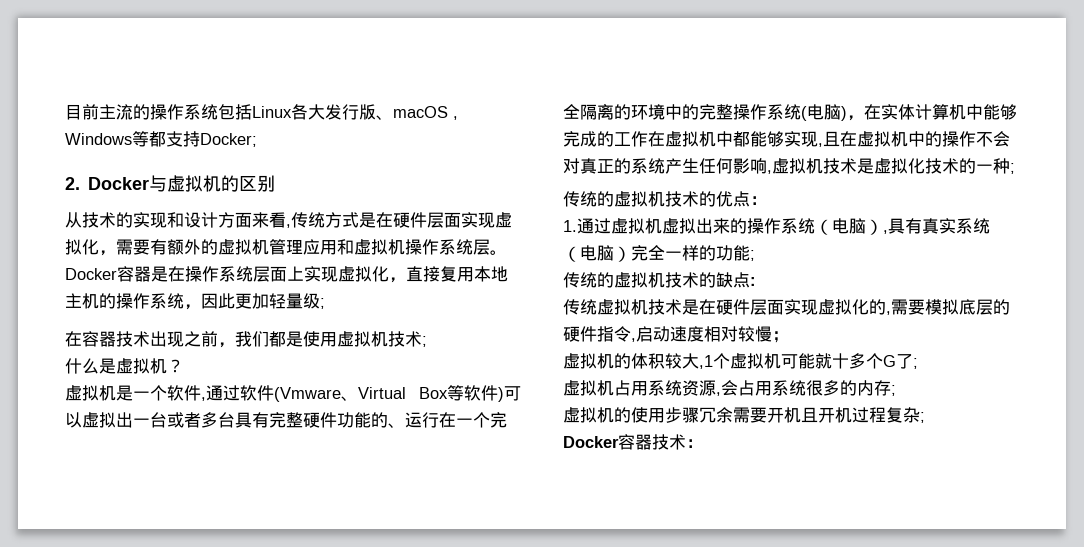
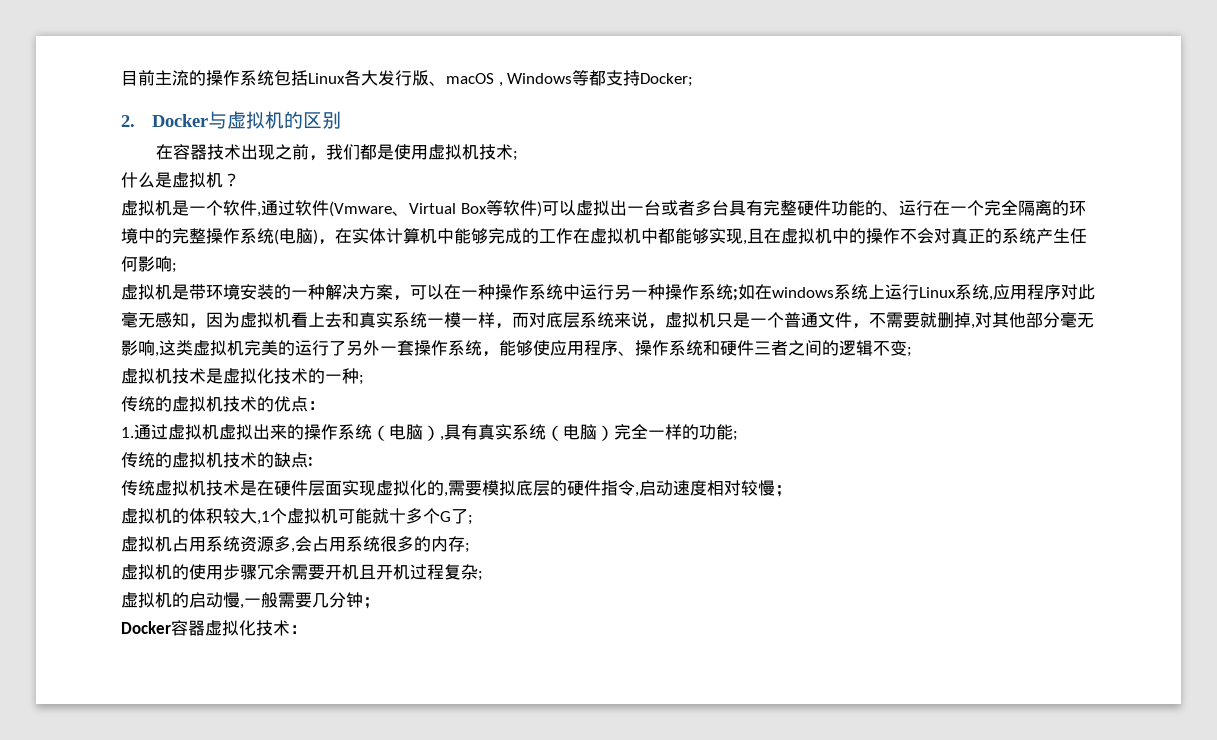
- 从技术的实现和设计方面来看,传统方式是在硬件层面实现虚拟化，需要有额外的虚拟机管理应用和虚拟机操作系统层。Docker容器是在操作系统层面上实现虚拟化，直接复用本地主机的操作系统，因此更加轻量级;
- 虚拟机是一个软件,通过软件(Vmware、Virtual Box等软件)可以虚拟出一台或者多台具有完整硬件功能的、运行在一个完全隔离的环境中的完整操作系统(电脑)，在实体计算机中能够完成的工作在虚拟机中都能够实现,且在虚拟机中的操作不会对真正的系统产生任何影响,虚拟机技术是虚拟化技术的一种;
+ 虚拟机是一个软件,通过软件(Vmware、Virtual Box等软件)可以虚拟出一台或者多台具有完整硬件功能的、运行在一个完全隔离的环境中的完整操作系统(电脑)，在实体计算机中能够完成的工作在虚拟机中都能够实现,且在虚拟机中的操作不会对真正的系统产生任何影响;
+ 虚拟机是带环境安装的一种解决方案，可以在一种操作系统中运行另一种操作系统;如在windows系统上运行Linux系统,应用程序对此毫无感知，因为虚拟机看上去和真实系统一模一样，而对底层系统来说，虚拟机只是一个普通文件，不需要就删掉,对其他部分毫无影响,这类虚拟机完美的运行了另外一套操作系统，能够使应用程序、操作系统和硬件三者之间的逻辑不变;
+ 虚拟机技术是虚拟化技术的一种;
- 虚拟机占用系统资源,会占用系统很多的内存;
+ 虚拟机占用系统资源多,会占用系统很多的内存;
- Docker容器技术：
+ 虚拟机的启动慢,一般需要几分钟；
+ Docker容器虚拟化技术：

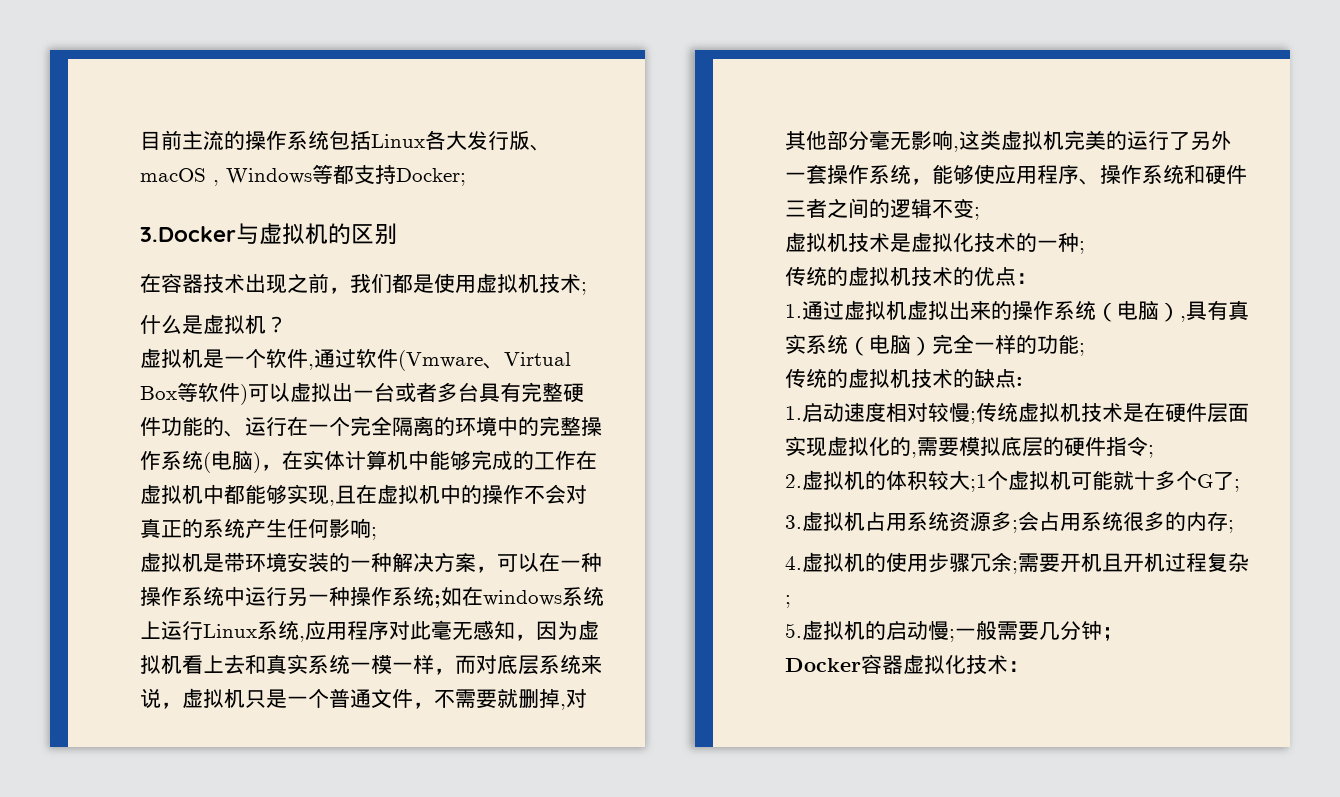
- 2. Docker与虚拟机的区别
+ 3.Docker与虚拟机的区别
- 传统虚拟机技术是在硬件层面实现虚拟化的,需要模拟底层的硬件指令,启动速度相对较慢；
- 虚拟机的体积较大,1个虚拟机可能就十多个G了;
+ 1.启动速度相对较慢;传统虚拟机技术是在硬件层面实现虚拟化的,需要模拟底层的硬件指令;
+ 2.虚拟机的体积较大;1个虚拟机可能就十多个G了;
- 虚拟机占用系统资源多,会占用系统很多的内存;
+ 3.虚拟机占用系统资源多;会占用系统很多的内存;
- 虚拟机的使用步骤冗余需要开机且开机过程复杂;
+ 4.虚拟机的使用步骤冗余;需要开机且开机过程复杂;
- 虚拟机的启动慢,一般需要几分钟；
+ 5.虚拟机的启动慢;一般需要几分钟；

